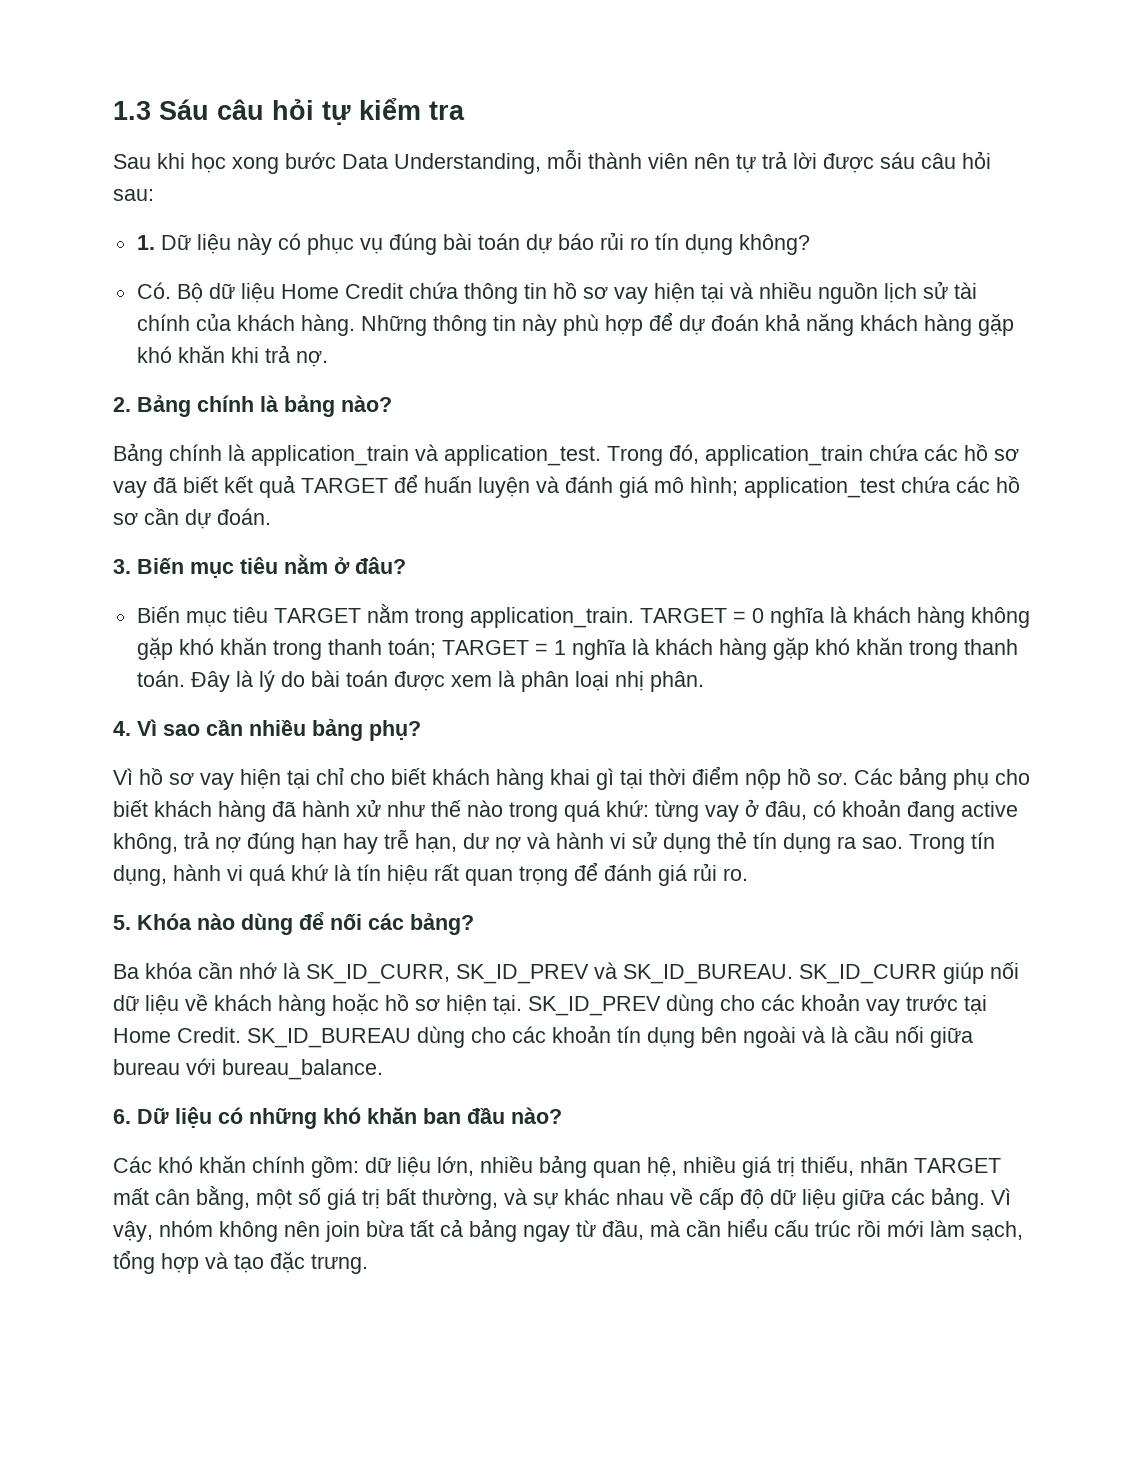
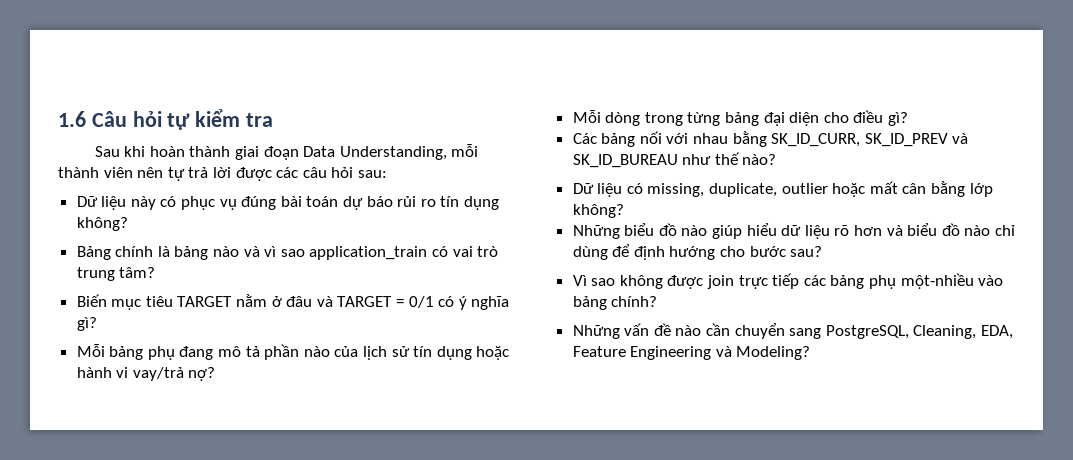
- 1.3 Sáu câu hỏi tự kiểm tra
+ 1.6 Câu hỏi tự kiểm tra
- Sau khi học xong bước Data Understanding, mỗi thành viên nên tự trả lời được sáu câu hỏi sau:
+ Sau khi hoàn thành giai đoạn Data Understanding, mỗi thành viên nên tự trả lời được các câu hỏi sau:
- 1. Dữ liệu này có phục vụ đúng bài toán dự báo rủi ro tín dụng không?
+ Dữ liệu này có phục vụ đúng bài toán dự báo rủi ro tín dụng không?
- Có. Bộ dữ liệu Home Credit chứa thông tin hồ sơ vay hiện tại và nhiều nguồn lịch sử tài chính của khách hàng. Những thông tin này phù hợp để dự đoán khả năng khách hàng gặp khó khăn khi trả nợ.
- 2. Bảng chính là bảng nào?
- Bảng chính là application_train và application_test. Trong đó, application_train chứa các hồ sơ vay đã biết kết quả TARGET để huấn luyện và đánh giá mô hình; application_test chứa các hồ sơ cần dự đoán.
- 3. Biến mục tiêu nằm ở đâu?
+ Bảng chính là bảng nào và vì sao application_train có vai trò trung tâm?
- Biến mục tiêu TARGET nằm trong application_train. TARGET = 0 nghĩa là khách hàng không gặp khó khăn trong thanh toán; TARGET = 1 nghĩa là khách hàng gặp khó khăn trong thanh toán. Đây là lý do bài toán được xem là phân loại nhị phân.
- 4. Vì sao cần nhiều bảng phụ?
- Vì hồ sơ vay hiện tại chỉ cho biết khách hàng khai gì tại thời điểm nộp hồ sơ. Các bảng phụ cho biết khách hàng đã hành xử như thế nào trong quá khứ: từng vay ở đâu, có khoản đang active không, trả nợ đúng hạn hay trễ hạn, dư nợ và hành vi sử dụng thẻ tín dụng ra sao. Trong tín dụng, hành vi quá khứ là tín hiệu rất quan trọng để đánh giá rủi ro.
- 5. Khóa nào dùng để nối các bảng?
- Ba khóa cần nhớ là SK_ID_CURR, SK_ID_PREV và SK_ID_BUREAU. SK_ID_CURR giúp nối dữ liệu về khách hàng hoặc hồ sơ hiện tại. SK_ID_PREV dùng cho các khoản vay trước tại Home Credit. SK_ID_BUREAU dùng cho các khoản tín dụng bên ngoài và là cầu nối giữa bureau với bureau_balance.
- 6. Dữ liệu có những khó khăn ban đầu nào?
- Các khó khăn chính gồm: dữ liệu lớn, nhiều bảng quan hệ, nhiều giá trị thiếu, nhãn TARGET mất cân bằng, một số giá trị bất thường, và sự khác nhau về cấp độ dữ liệu giữa các bảng. Vì vậy, nhóm không nên join bừa tất cả bảng ngay từ đầu, mà cần hiểu cấu trúc rồi mới làm sạch, tổng hợp và tạo đặc trưng.
+ Biến mục tiêu TARGET nằm ở đâu và TARGET = 0/1 có ý nghĩa gì?
+ Mỗi bảng phụ đang mô tả phần nào của lịch sử tín dụng hoặc hành vi vay/trả nợ?
+ Mỗi dòng trong từng bảng đại diện cho điều gì?
+ Các bảng nối với nhau bằng SK_ID_CURR, SK_ID_PREV và SK_ID_BUREAU như thế nào?
+ Dữ liệu có missing, duplicate, outlier hoặc mất cân bằng lớp không?
+ Những biểu đồ nào giúp hiểu dữ liệu rõ hơn và biểu đồ nào chỉ dùng để định hướng cho bước sau?
+ Vì sao không được join trực tiếp các bảng phụ một-nhiều vào bảng chính?
+ Những vấn đề nào cần chuyển sang PostgreSQL, Cleaning, EDA, Feature Engineering và Modeling?

